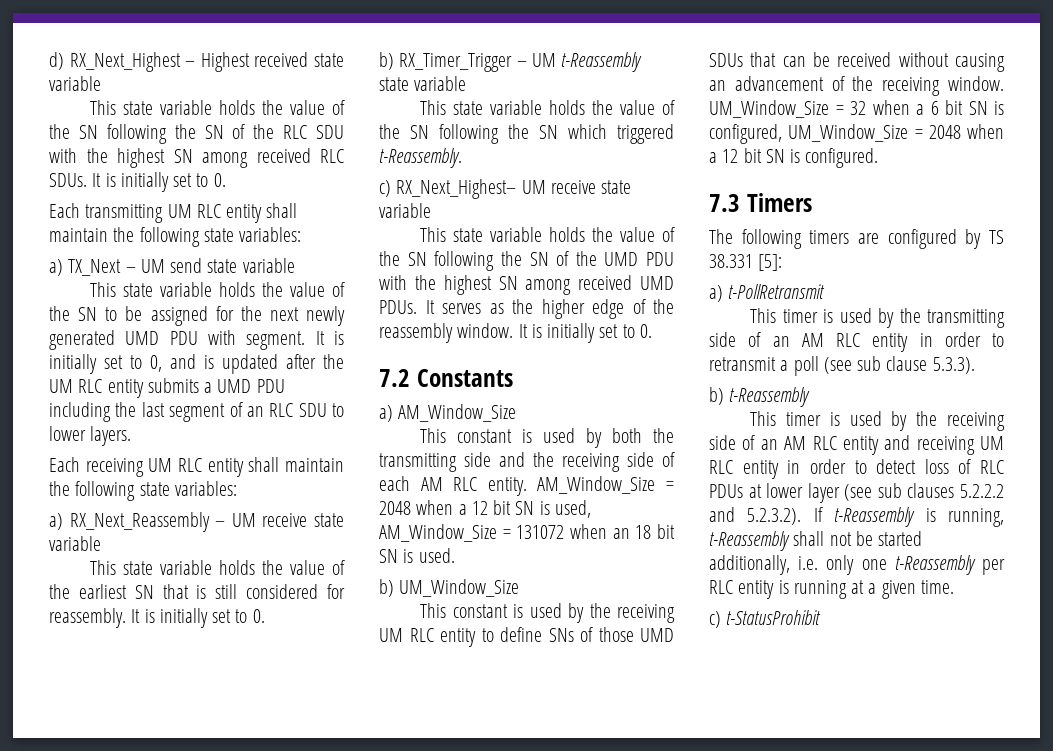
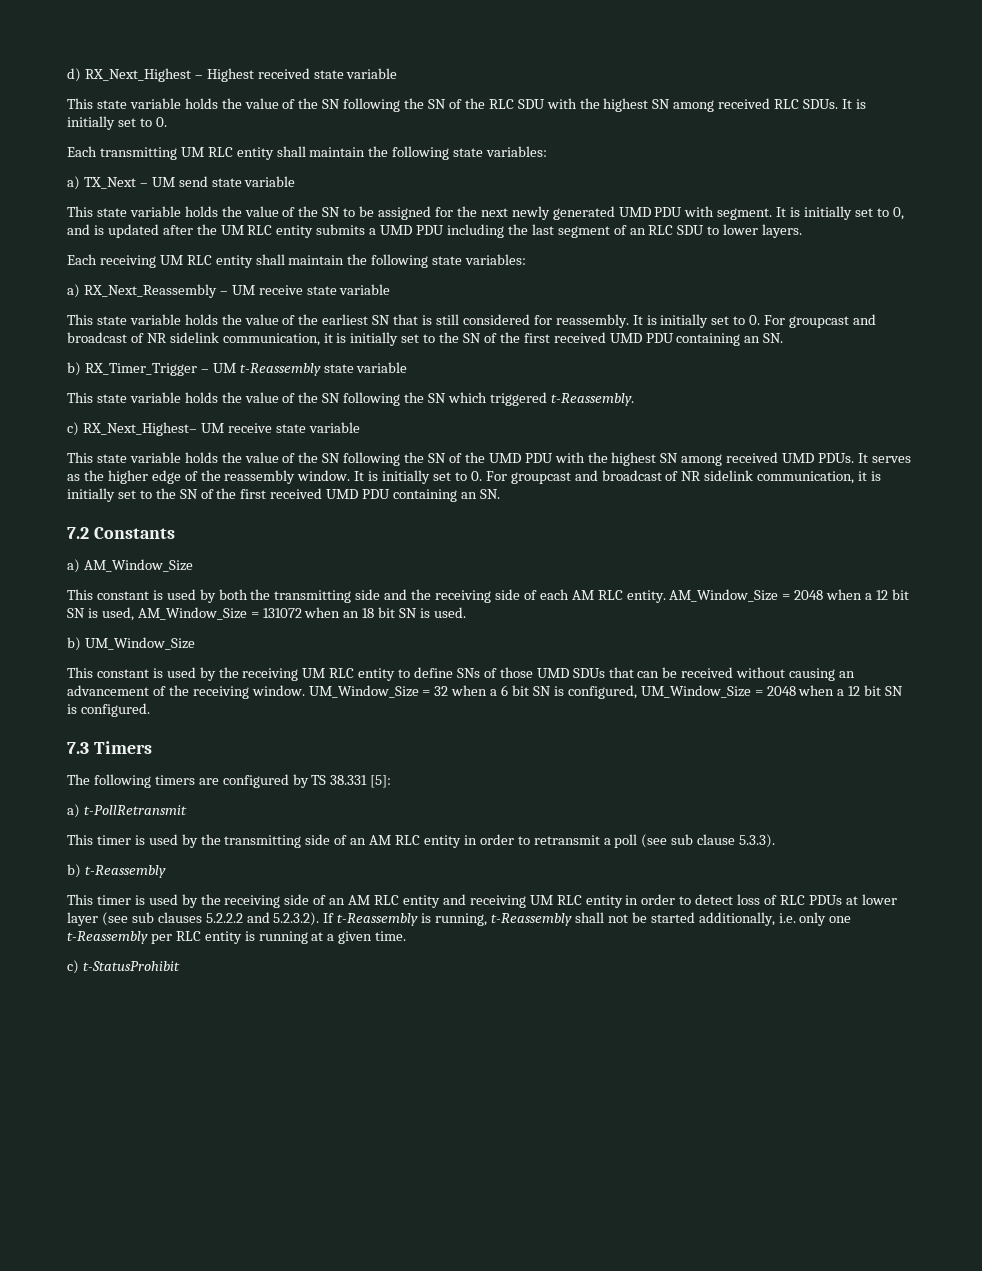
- This state variable holds the value of the earliest SN that is still considered for reassembly. It is initially set to 0.
+ This state variable holds the value of the earliest SN that is still considered for reassembly. It is initially set to 0. For groupcast and broadcast of NR sidelink communication, it is initially set to the SN of the first received UMD PDU containing an SN.
- It serves as the higher edge of the reassembly window. It is initially set to 0.
+ It serves as the higher edge of the reassembly window. It is initially set to 0. For groupcast and broadcast of NR sidelink communication, it is initially set to the SN of the first received UMD PDU containing an SN.

